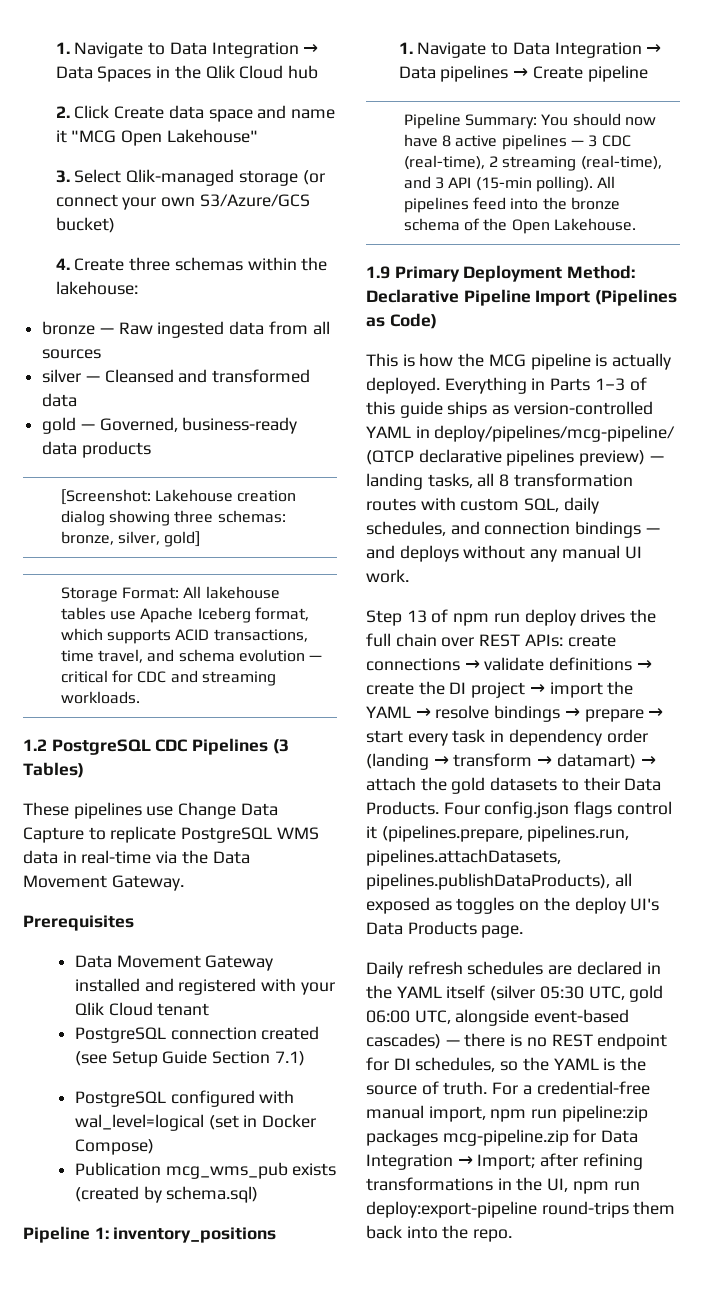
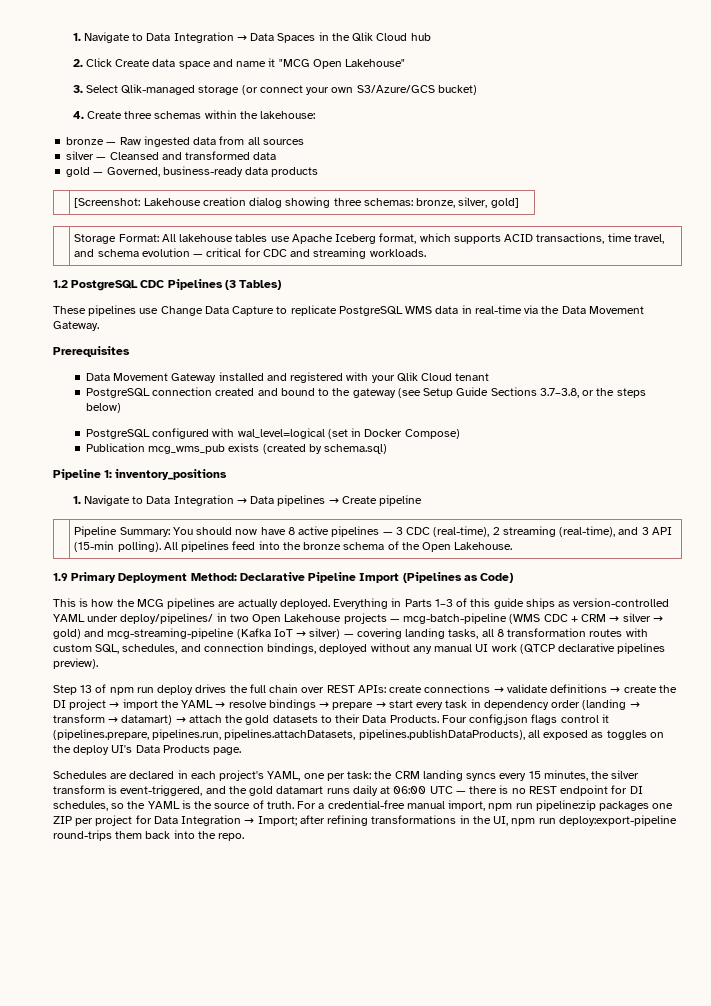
- PostgreSQL connection created (see Setup Guide Section 7.1)
+ PostgreSQL connection created and bound to the gateway (see Setup Guide Sections 3.7–3.8, or the steps below)
- This is how the MCG pipeline is actually deployed.
+ This is how the MCG pipelines are actually deployed.
- Everything in Parts 1–3 of this guide ships as version-controlled YAML in deploy/pipelines/mcg-pipeline/ (QTCP declarative pipelines preview) — landing tasks, all 8 transformation routes with custom SQL, daily schedules, and connection bindings — and deploys without any manual UI work.
+ Everything in Parts 1–3 of this guide ships as version-controlled YAML under deploy/pipelines/ in two Open Lakehouse projects — mcg-batch-pipeline (WMS CDC + CRM → silver → gold) and mcg-streaming-pipeline (Kafka IoT → silver) — covering landing tasks, all 8 transformation routes with custom SQL, schedules, and connection bindings, deployed without any manual UI work (QTCP declarative pipelines preview).
- Daily refresh schedules are declared in the YAML itself (silver 05:30 UTC, gold 06:00 UTC, alongside event-based cascades) — there is no REST endpoint for DI schedules, so the YAML is the source of truth.
+ Schedules are declared in each project's YAML, one per task: the CRM landing syncs every 15 minutes, the silver transform is event-triggered, and the gold datamart runs daily at 06:00 UTC — there is no REST endpoint for DI schedules, so the YAML is the source of truth.
- For a credential-free manual import, npm run pipeline:zip packages mcg-pipeline.zip for Data Integration → Import; after refining transformations in the UI, npm run deploy:export-pipeline round-trips them back into the repo.
+ For a credential-free manual import, npm run pipeline:zip packages one ZIP per project for Data Integration → Import; after refining transformations in the UI, npm run deploy:export-pipeline round-trips them back into the repo.

